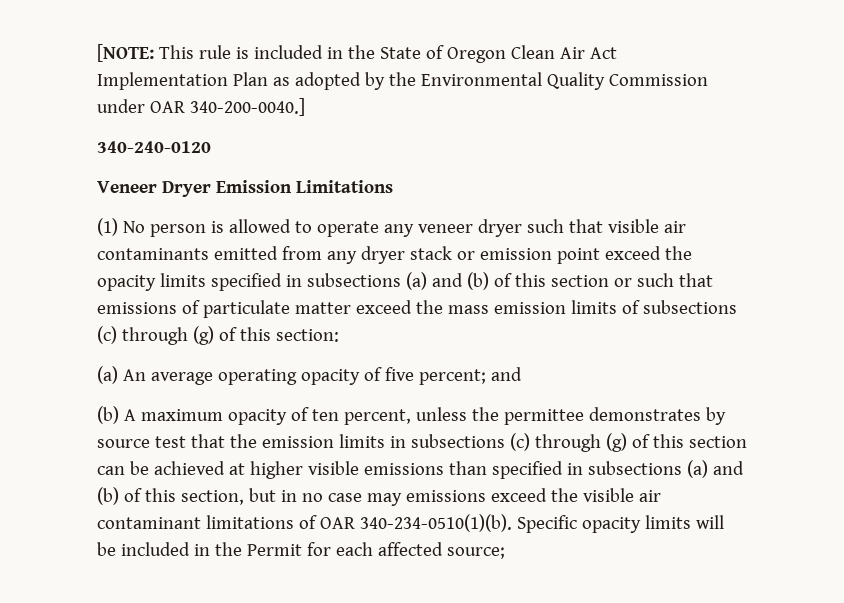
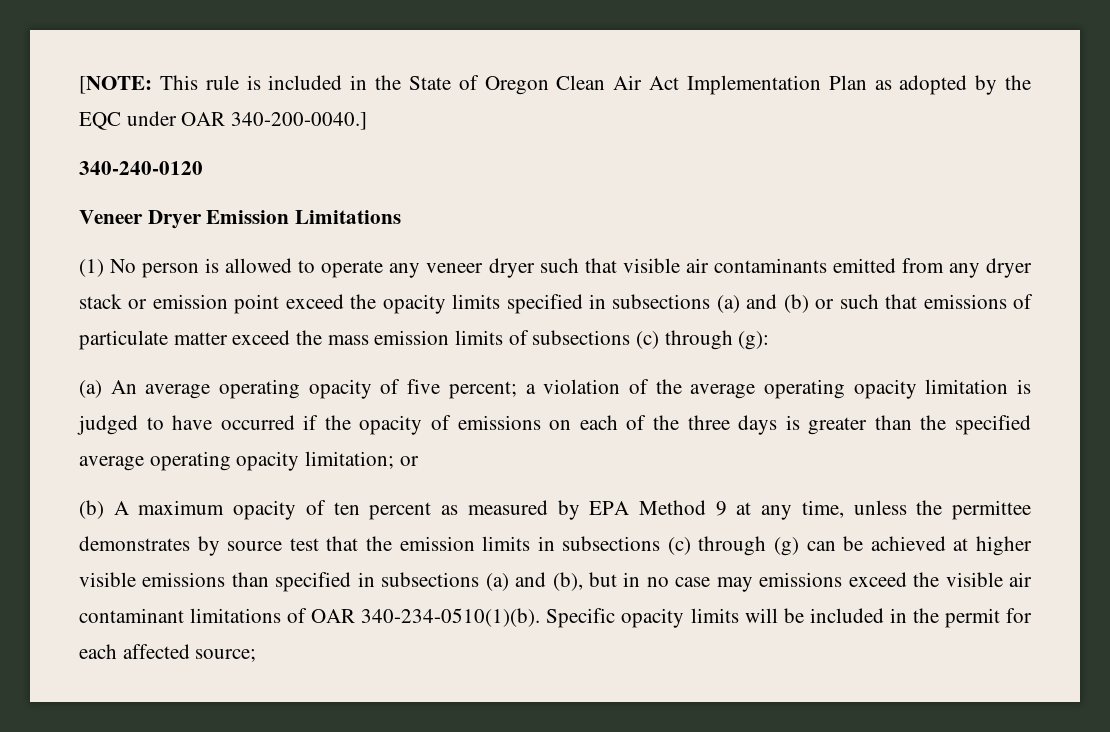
- [NOTE: This rule is included in the State of Oregon Clean Air Act Implementation Plan as adopted by the Environmental Quality Commission under OAR 340-200-0040.]
+ [NOTE: This rule is included in the State of Oregon Clean Air Act Implementation Plan as adopted by the EQC under OAR 340-200-0040.]
- (1) No person is allowed to operate any veneer dryer such that visible air contaminants emitted from any dryer stack or emission point exceed the opacity limits specified in subsections (a) and (b) of this section or such that emissions of particulate matter exceed the mass emission limits of subsections (c) through (g) of this section:
+ (1) No person is allowed to operate any veneer dryer such that visible air contaminants emitted from any dryer stack or emission point exceed the opacity limits specified in subsections (a) and (b) or such that emissions of particulate matter exceed the mass emission limits of subsections (c) through (g):
- (a) An average operating opacity of five percent; and
+ (a) An average operating opacity of five percent; a violation of the average operating opacity limitation is judged to have occurred if the opacity of emissions on each of the three days is greater than the specified average operating opacity limitation; or
- (b) A maximum opacity of ten percent, unless the permittee demonstrates by source test that the emission limits in subsections (c) through (g) of this section can be achieved at higher visible emissions than specified in subsections (a) and (b) of this section, but in no case may emissions exceed the visible air contaminant limitations of OAR 340-234-0510(1)(b).
+ (b) A maximum opacity of ten percent as measured by EPA Method 9 at any time, unless the permittee demonstrates by source test that the emission limits in subsections (c) through (g) can be achieved at higher visible emissions than specified in subsections (a) and (b), but in no case may emissions exceed the visible air contaminant limitations of OAR 340-234-0510(1)(b).
- Specific opacity limits will be included in the Permit for each affected source;
+ Specific opacity limits will be included in the permit for each affected source;

